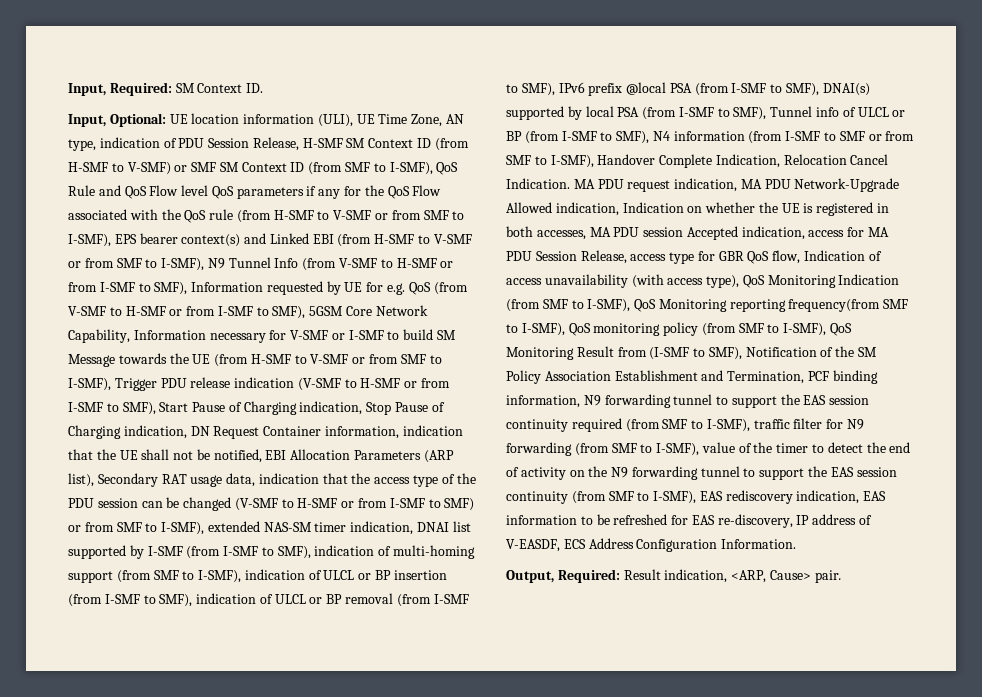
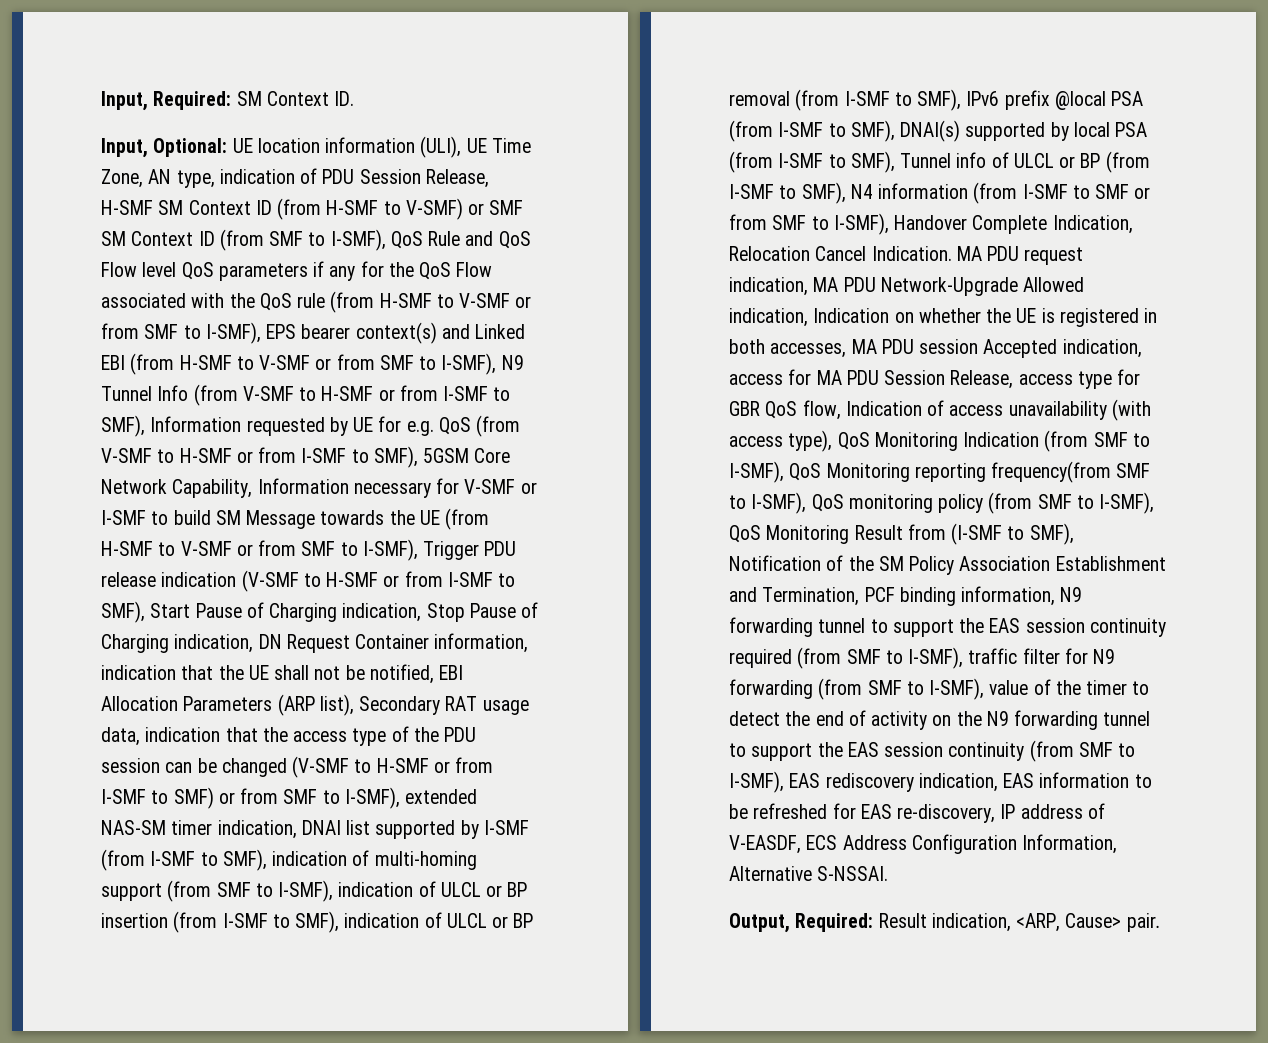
- MA PDU request indication, MA PDU Network-Upgrade Allowed indication, Indication on whether the UE is registered in both accesses, MA PDU session Accepted indication, access for MA PDU Session Release, access type for GBR QoS flow, Indication of access unavailability (with access type), QoS Monitoring Indication (from SMF to I-SMF), QoS Monitoring reporting frequency(from SMF to I-SMF), QoS monitoring policy (from SMF to I-SMF), QoS Monitoring Result from (I-SMF to SMF), Notification of the SM Policy Association Establishment and Termination, PCF binding information, N9 forwarding tunnel to support the EAS session continuity required (from SMF to I-SMF), traffic filter for N9 forwarding (from SMF to I-SMF), value of the timer to detect the end of activity on the N9 forwarding tunnel to support the EAS session continuity (from SMF to I-SMF), EAS rediscovery indication, EAS information to be refreshed for EAS re-discovery, IP address of V-EASDF, ECS Address Configuration Information.
+ MA PDU request indication, MA PDU Network-Upgrade Allowed indication, Indication on whether the UE is registered in both accesses, MA PDU session Accepted indication, access for MA PDU Session Release, access type for GBR QoS flow, Indication of access unavailability (with access type), QoS Monitoring Indication (from SMF to I-SMF), QoS Monitoring reporting frequency(from SMF to I-SMF), QoS monitoring policy (from SMF to I-SMF), QoS Monitoring Result from (I-SMF to SMF), Notification of the SM Policy Association Establishment and Termination, PCF binding information, N9 forwarding tunnel to support the EAS session continuity required (from SMF to I-SMF), traffic filter for N9 forwarding (from SMF to I-SMF), value of the timer to detect the end of activity on the N9 forwarding tunnel to support the EAS session continuity (from SMF to I-SMF), EAS rediscovery indication, EAS information to be refreshed for EAS re-discovery, IP address of V-EASDF, ECS Address Configuration Information, Alternative S-NSSAI.

